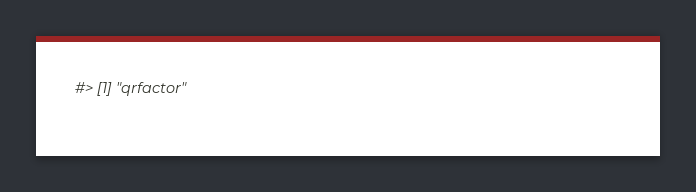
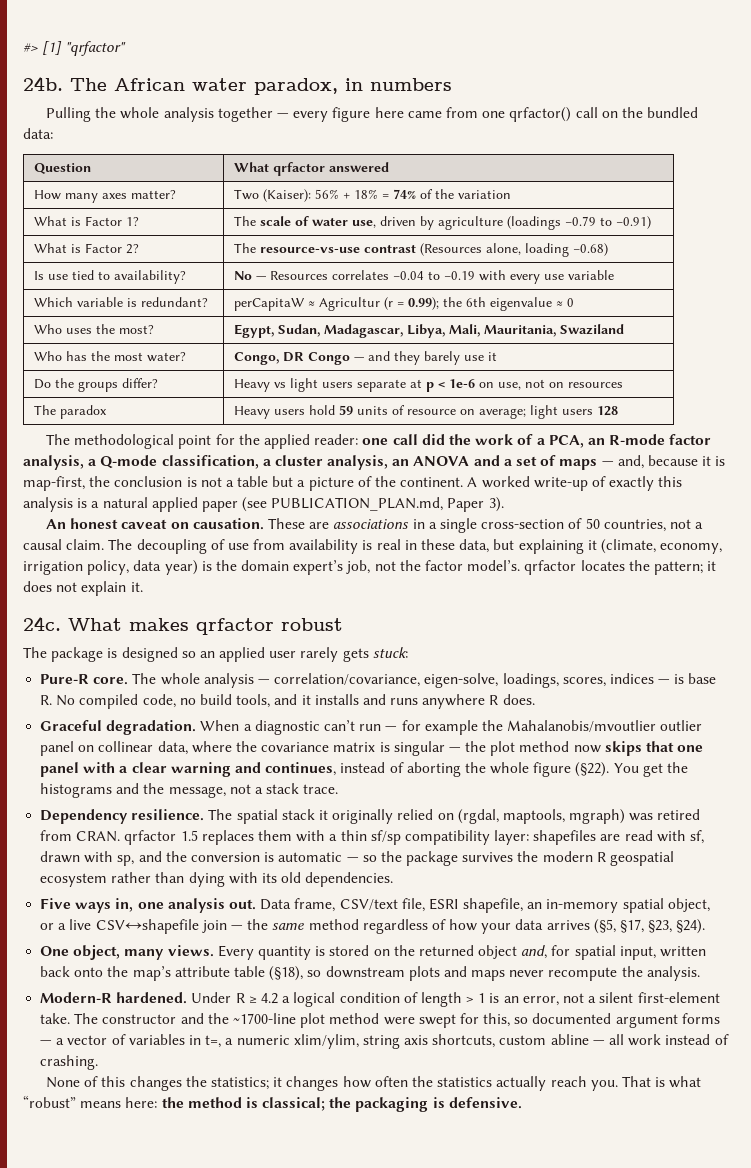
+ 24b. The African water paradox, in numbers
+ Pulling the whole analysis together — every figure here came from one qrfactor() call on the bundled data:
+ Question | What qrfactor answered
+ How many axes matter? | Two (Kaiser): 56% + 18% = 74% of the variation
+ What is Factor 1? | The scale of water use, driven by agriculture (loadings −0.79 to −0.91)
+ What is Factor 2? | The resource-vs-use contrast (Resources alone, loading −0.68)
+ Is use tied to availability? | No — Resources correlates −0.04 to −0.19 with every use variable
+ Which variable is redundant? | perCapitaW ≈ Agricultur (r = 0.99); the 6th eigenvalue ≈ 0
+ Who uses the most? | Egypt, Sudan, Madagascar, Libya, Mali, Mauritania, Swaziland
+ Who has the most water? | Congo, DR Congo — and they barely use it
+ Do the groups differ? | Heavy vs light users separate at p < 1e-6 on use, not on resources
+ The paradox | Heavy users hold 59 units of resource on average; light users 128
+ The methodological point for the applied reader: one call did the work of a PCA, an R-mode factor analysis, a Q-mode classification, a cluster analysis, an ANOVA and a set of maps — and, because it is map-first, the conclusion is not a table but a picture of the continent. A worked write-up of exactly this analysis is a natural applied paper (see PUBLICATION_PLAN.md, Paper 3).
+ An honest caveat on causation. These are associations in a single cross-section of 50 countries, not a causal claim. The decoupling of use from availability is real in these data, but explaining it (climate, economy, irrigation policy, data year) is the domain expert’s job, not the factor model’s. qrfactor locates the pattern; it does not explain it.
+ 24c. What makes qrfactor robust
+ The package is designed so an applied user rarely gets stuck:
+ Pure-R core. The whole analysis — correlation/covariance, eigen-solve, loadings, scores, indices — is base R. No compiled code, no build tools, and it installs and runs anywhere R does.
+ Graceful degradation. When a diagnostic can’t run — for example the Mahalanobis/mvoutlier outlier panel on collinear data, where the covariance matrix is singular — the plot method now skips that one panel with a clear warning and continues, instead of aborting the whole figure (§22). You get the histograms and the message, not a stack trace.
+ Dependency resilience. The spatial stack it originally relied on (rgdal, maptools, mgraph) was retired from CRAN. qrfactor 1.5 replaces them with a thin sf/sp compatibility layer: shapefiles are read with sf, drawn with sp, and the conversion is automatic — so the package survives the modern R geospatial ecosystem rather than dying with its old dependencies.
+ Five ways in, one analysis out. Data frame, CSV/text file, ESRI shapefile, an in-memory spatial object, or a live CSV↔shapefile join — the same method regardless of how your data arrives (§5, §17, §23, §24).
+ One object, many views. Every quantity is stored on the returned object and, for spatial input, written back onto the map’s attribute table (§18), so downstream plots and maps never recompute the analysis.
+ Modern-R hardened. Under R ≥ 4.2 a logical condition of length > 1 is an error, not a silent first-element take. The constructor and the ~1700-line plot method were swept for this, so documented argument forms — a vector of variables in t=, a numeric xlim/ylim, string axis shortcuts, custom abline — all work instead of crashing.
+ None of this changes the statistics; it changes how often the statistics actually reach you. That is what “robust” means here: the method is classical; the packaging is defensive.

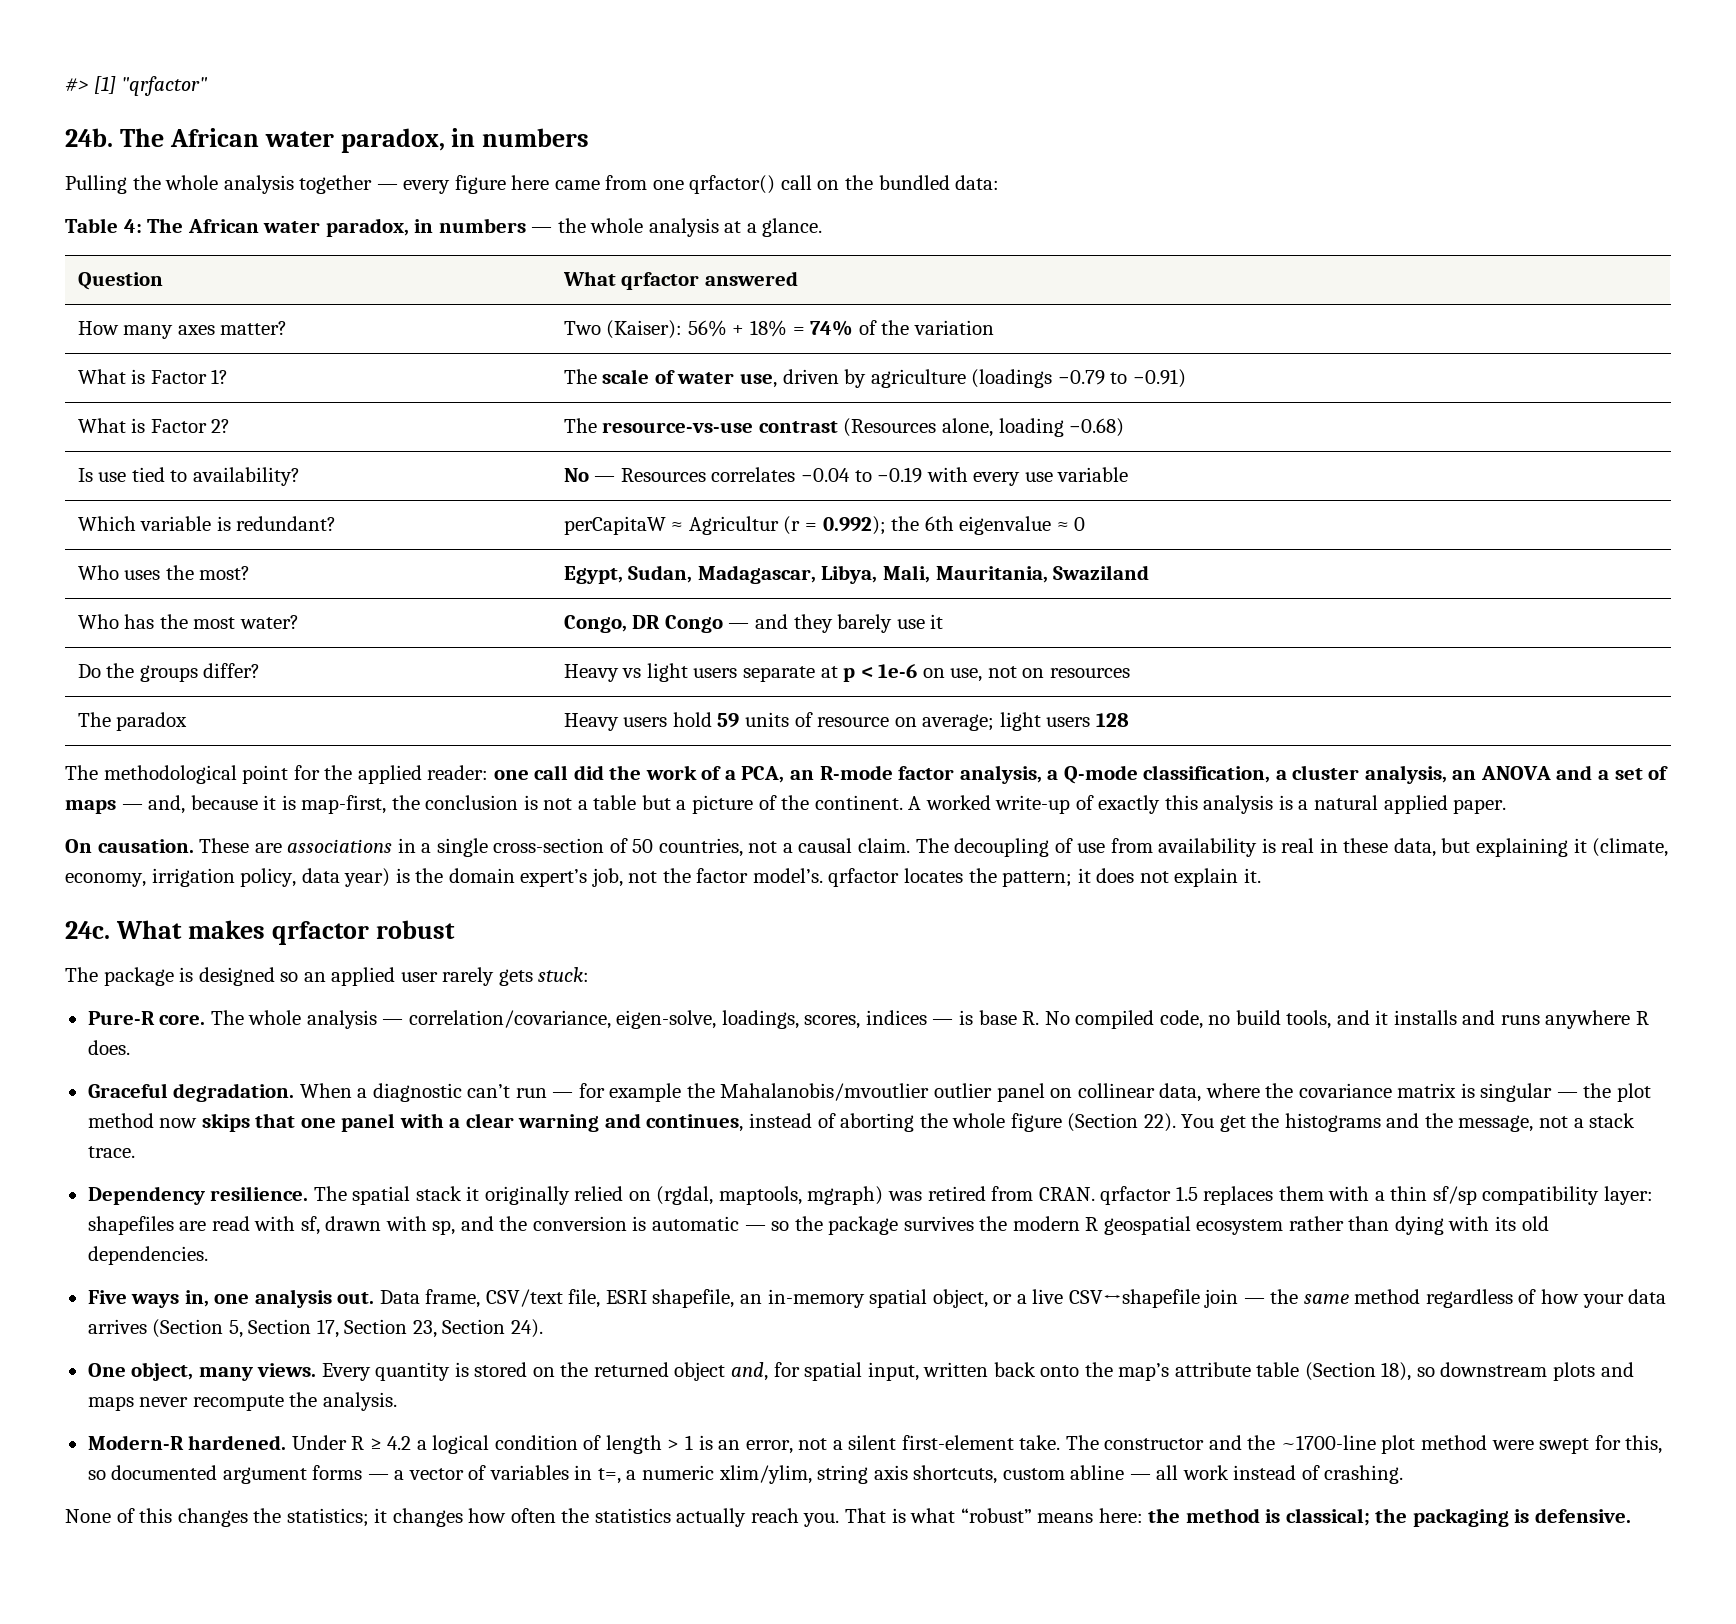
+ Table 4: The African water paradox, in numbers — the whole analysis at a glance.
- Which variable is redundant? | perCapitaW ≈ Agricultur (r = 0.99); the 6th eigenvalue ≈ 0
+ Which variable is redundant? | perCapitaW ≈ Agricultur (r = 0.992); the 6th eigenvalue ≈ 0
- A worked write-up of exactly this analysis is a natural applied paper (see PUBLICATION_PLAN.md, Paper 3).
- An honest caveat on causation.
+ A worked write-up of exactly this analysis is a natural applied paper.
+ On causation.
- When a diagnostic can’t run — for example the Mahalanobis/mvoutlier outlier panel on collinear data, where the covariance matrix is singular — the plot method now skips that one panel with a clear warning and continues, instead of aborting the whole figure (§22).
+ When a diagnostic can’t run — for example the Mahalanobis/mvoutlier outlier panel on collinear data, where the covariance matrix is singular — the plot method now skips that one panel with a clear warning and continues, instead of aborting the whole figure (Section 22).
- Data frame, CSV/text file, ESRI shapefile, an in-memory spatial object, or a live CSV↔shapefile join — the same method regardless of how your data arrives (§5, §17, §23, §24).
+ Data frame, CSV/text file, ESRI shapefile, an in-memory spatial object, or a live CSV↔shapefile join — the same method regardless of how your data arrives (Section 5, Section 17, Section 23, Section 24).
- Every quantity is stored on the returned object and, for spatial input, written back onto the map’s attribute table (§18), so downstream plots and maps never recompute the analysis.
+ Every quantity is stored on the returned object and, for spatial input, written back onto the map’s attribute table (Section 18), so downstream plots and maps never recompute the analysis.

